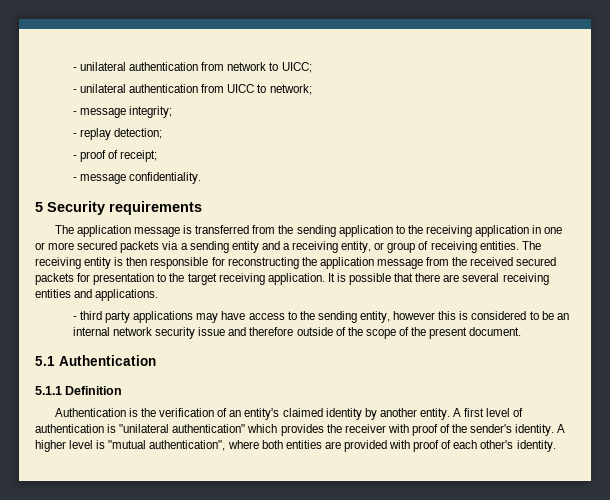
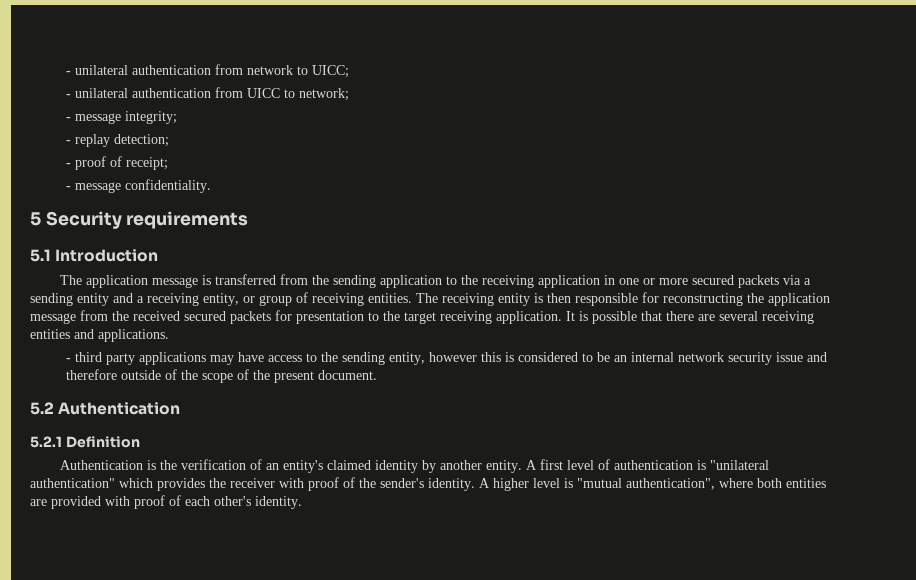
+ 5.1 Introduction
- 5.1 Authentication
+ 5.2 Authentication
- 5.1.1 Definition
+ 5.2.1 Definition

